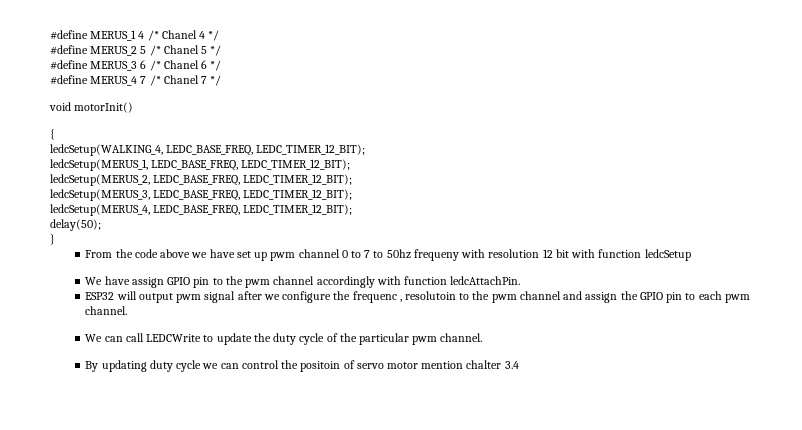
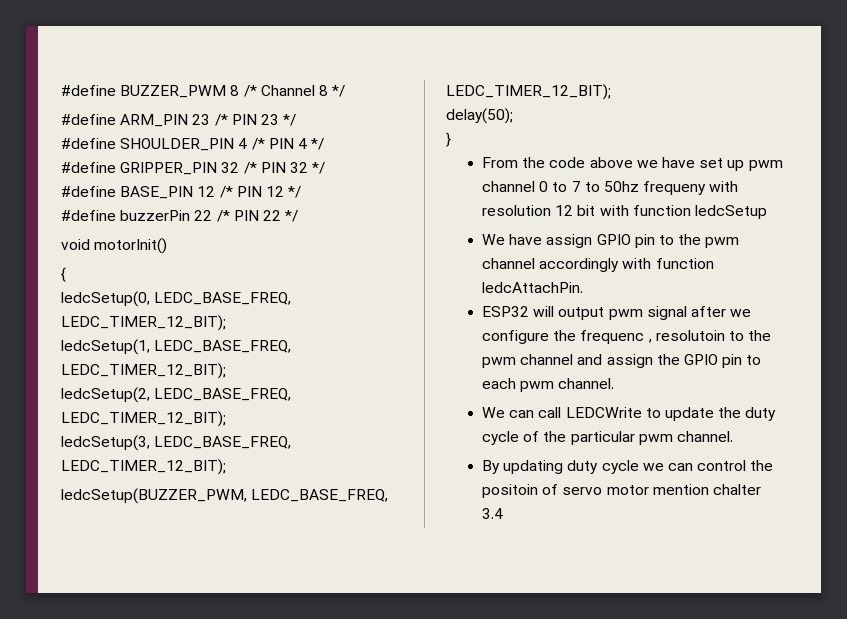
- #define MERUS_1 4 /* Chanel 4 */
+ #define BUZZER_PWM 8 /* Channel 8 */
+ #define ARM_PIN 23 /* PIN 23 */
+ #define SHOULDER_PIN 4 /* PIN 4 */
- #define MERUS_2 5 /* Chanel 5 */
- #define MERUS_3 6 /* Chanel 6 */
- #define MERUS_4 7 /* Chanel 7 */
+ #define GRIPPER_PIN 32 /* PIN 32 */
+ #define BASE_PIN 12 /* PIN 12 */
+ #define buzzerPin 22 /* PIN 22 */
- ledcSetup(WALKING_4, LEDC_BASE_FREQ, LEDC_TIMER_12_BIT);
- ledcSetup(MERUS_1, LEDC_BASE_FREQ, LEDC_TIMER_12_BIT);
- ledcSetup(MERUS_2, LEDC_BASE_FREQ, LEDC_TIMER_12_BIT);
- ledcSetup(MERUS_3, LEDC_BASE_FREQ, LEDC_TIMER_12_BIT);
- ledcSetup(MERUS_4, LEDC_BASE_FREQ, LEDC_TIMER_12_BIT);
+ ledcSetup(0, LEDC_BASE_FREQ, LEDC_TIMER_12_BIT);
+ ledcSetup(1, LEDC_BASE_FREQ, LEDC_TIMER_12_BIT);
+ ledcSetup(2, LEDC_BASE_FREQ, LEDC_TIMER_12_BIT);
+ ledcSetup(3, LEDC_BASE_FREQ, LEDC_TIMER_12_BIT);
+ ledcSetup(BUZZER_PWM, LEDC_BASE_FREQ, LEDC_TIMER_12_BIT);

